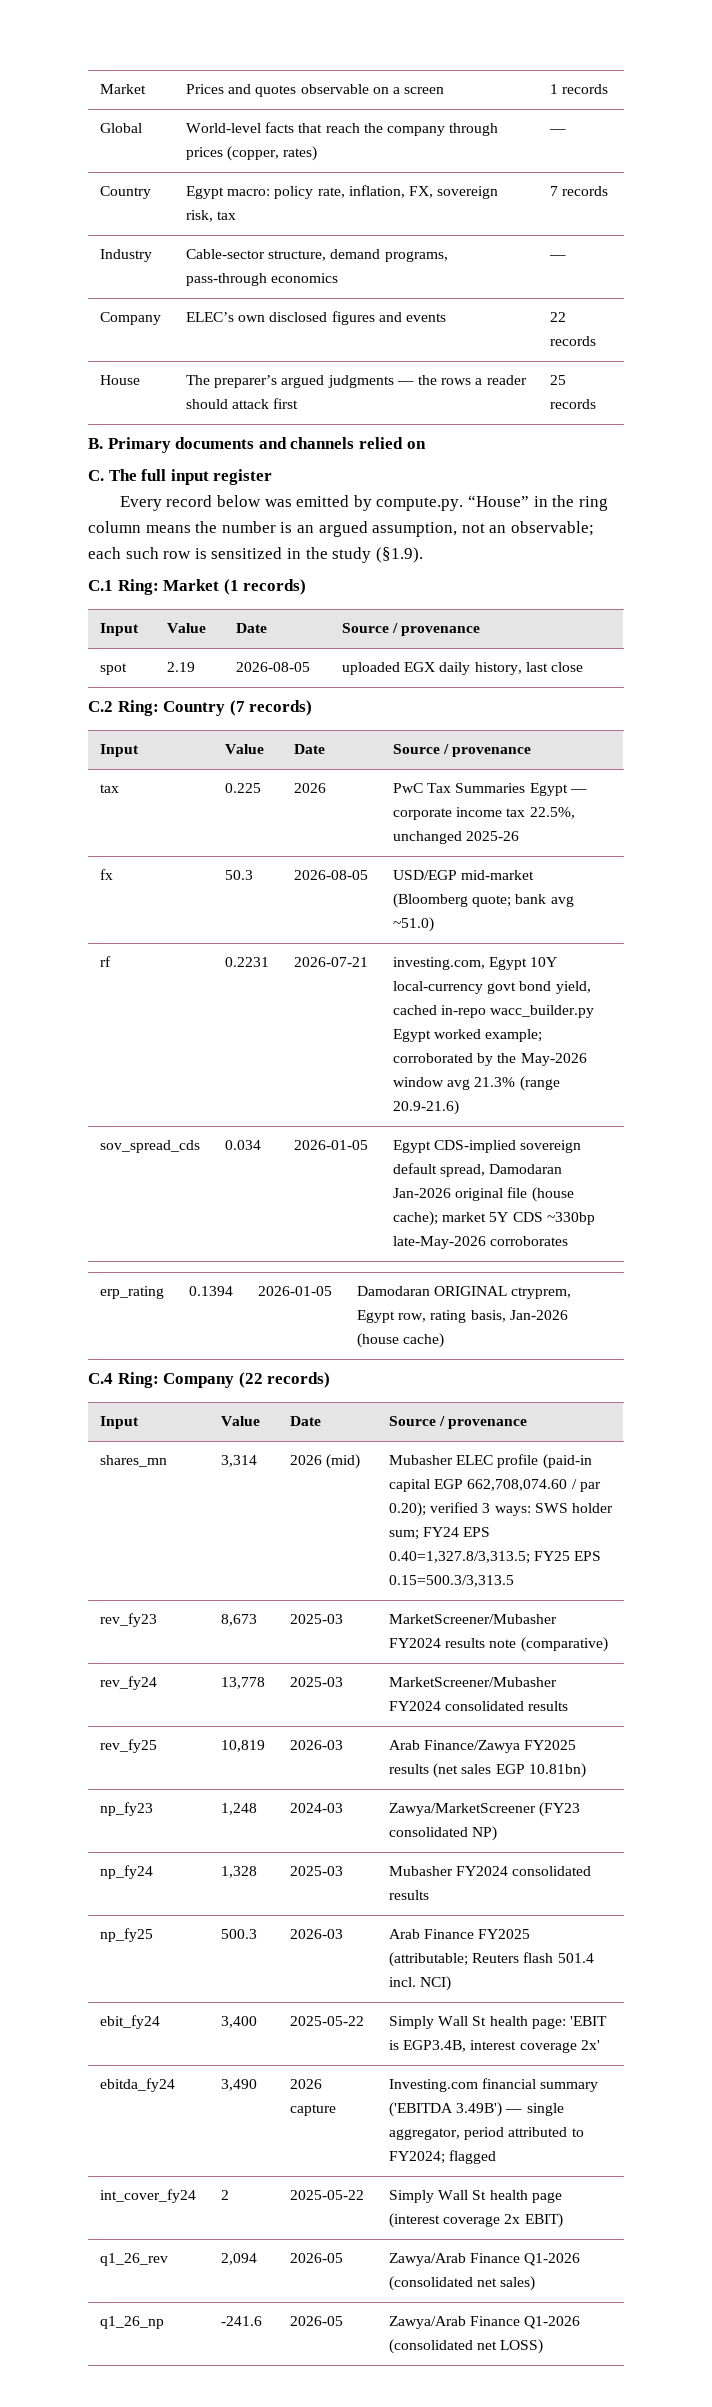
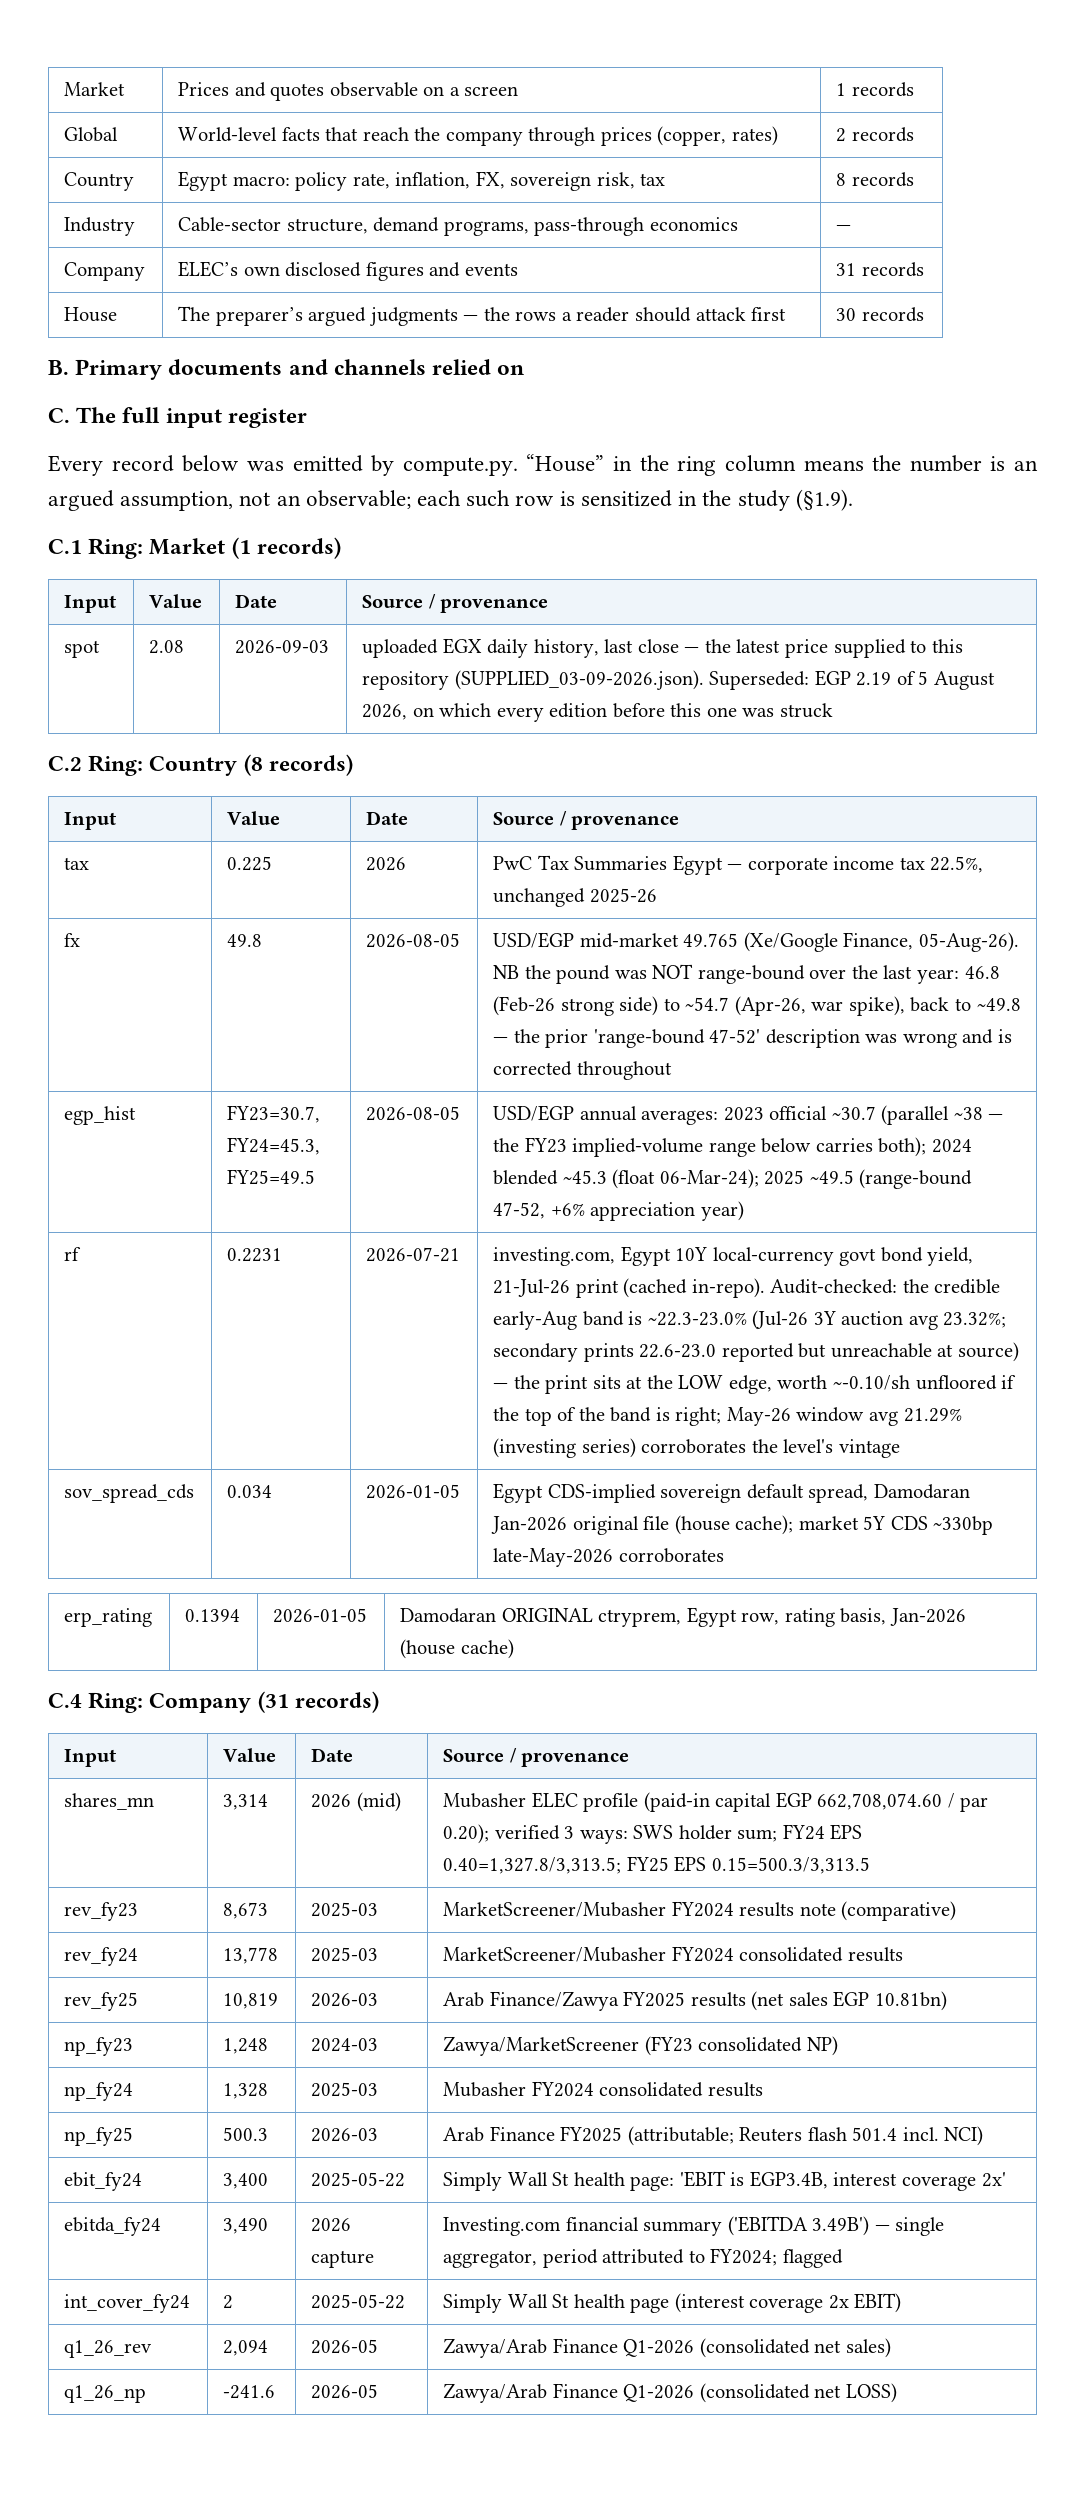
- Global | World-level facts that reach the company through prices (copper, rates) | —
+ Global | World-level facts that reach the company through prices (copper, rates) | 2 records
- Country | Egypt macro: policy rate, inflation, FX, sovereign risk, tax | 7 records
+ Country | Egypt macro: policy rate, inflation, FX, sovereign risk, tax | 8 records
- Company | ELEC’s own disclosed figures and events | 22 records
+ Company | ELEC’s own disclosed figures and events | 31 records
- House | The preparer’s argued judgments — the rows a reader should attack first | 25 records
+ House | The preparer’s argued judgments — the rows a reader should attack first | 30 records
- spot | 2.19 | 2026-08-05 | uploaded EGX daily history, last close
+ spot | 2.08 | 2026-09-03 | uploaded EGX daily history, last close — the latest price supplied to this repository (SUPPLIED_03-09-2026.json). Superseded: EGP 2.19 of 5 August 2026, on which every edition before this one was struck
- C.2 Ring: Country (7 records)
+ C.2 Ring: Country (8 records)
- 50.3
+ 49.8
- USD/EGP mid-market (Bloomberg quote; bank avg ~51.0)
+ USD/EGP mid-market 49.765 (Xe/Google Finance, 05-Aug-26). NB the pound was NOT range-bound over the last year: 46.8 (Feb-26 strong side) to ~54.7 (Apr-26, war spike), back to ~49.8 — the prior 'range-bound 47-52' description was wrong and is corrected throughout
+ egp_hist | FY23=30.7, FY24=45.3, FY25=49.5 | 2026-08-05 | USD/EGP annual averages: 2023 official ~30.7 (parallel ~38 — the FY23 implied-volume range below carries both); 2024 blended ~45.3 (float 06-Mar-24); 2025 ~49.5 (range-bound 47-52, +6% appreciation year)
- investing.com, Egypt 10Y local-currency govt bond yield, cached in-repo wacc_builder.py Egypt worked example; corroborated by the May-2026 window avg 21.3% (range 20.9-21.6)
+ investing.com, Egypt 10Y local-currency govt bond yield, 21-Jul-26 print (cached in-repo). Audit-checked: the credible early-Aug band is ~22.3-23.0% (Jul-26 3Y auction avg 23.32%; secondary prints 22.6-23.0 reported but unreachable at source) — the print sits at the LOW edge, worth ~-0.10/sh unfloored if the top of the band is right; May-26 window avg 21.29% (investing series) corroborates the level's vintage
- C.4 Ring: Company (22 records)
+ C.4 Ring: Company (31 records)

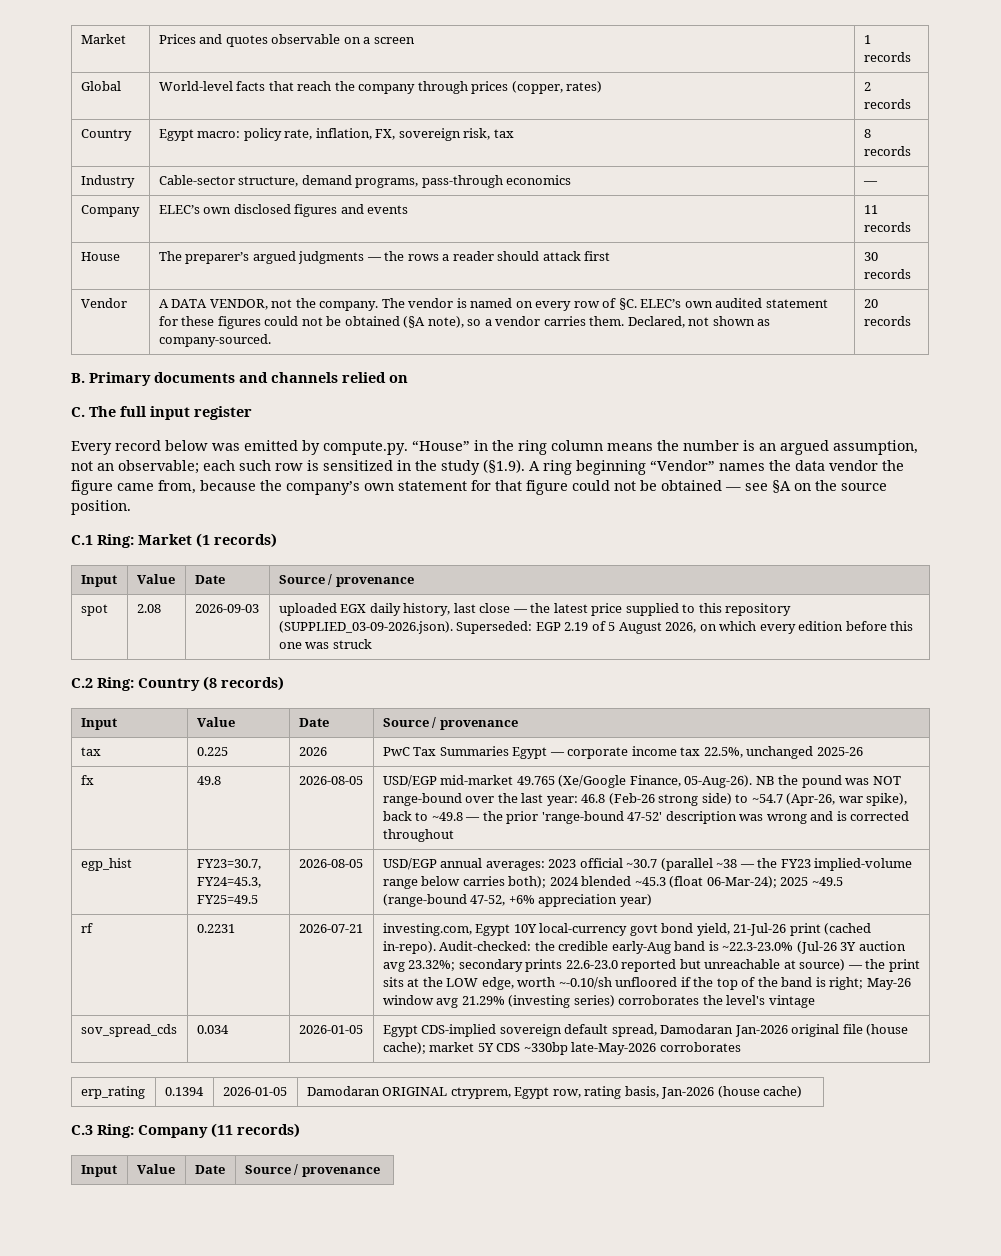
- Company | ELEC’s own disclosed figures and events | 31 records
+ Company | ELEC’s own disclosed figures and events | 11 records
+ Vendor | A DATA VENDOR, not the company. The vendor is named on every row of §C. ELEC’s own audited statement for these figures could not be obtained (§A note), so a vendor carries them. Declared, not shown as company-sourced. | 20 records
- Every record below was emitted by compute.py. “House” in the ring column means the number is an argued assumption, not an observable; each such row is sensitized in the study (§1.9).
+ Every record below was emitted by compute.py. “House” in the ring column means the number is an argued assumption, not an observable; each such row is sensitized in the study (§1.9). A ring beginning “Vendor” names the data vendor the figure came from, because the company’s own statement for that figure could not be obtained — see §A on the source position.
- C.4 Ring: Company (31 records)
+ C.3 Ring: Company (11 records)
  Input | Value | Date | Source / provenance
- shares_mn | 3,314 | 2026 (mid) | Mubasher ELEC profile (paid-in capital EGP 662,708,074.60 / par 0.20); verified 3 ways: SWS holder sum; FY24 EPS 0.40=1,327.8/3,313.5; FY25 EPS 0.15=500.3/3,313.5
- rev_fy23 | 8,673 | 2025-03 | MarketScreener/Mubasher FY2024 results note (comparative)
- rev_fy24 | 13,778 | 2025-03 | MarketScreener/Mubasher FY2024 consolidated results
- rev_fy25 | 10,819 | 2026-03 | Arab Finance/Zawya FY2025 results (net sales EGP 10.81bn)
- np_fy23 | 1,248 | 2024-03 | Zawya/MarketScreener (FY23 consolidated NP)
- np_fy24 | 1,328 | 2025-03 | Mubasher FY2024 consolidated results
- np_fy25 | 500.3 | 2026-03 | Arab Finance FY2025 (attributable; Reuters flash 501.4 incl. NCI)
- ebit_fy24 | 3,400 | 2025-05-22 | Simply Wall St health page: 'EBIT is EGP3.4B, interest coverage 2x'
- ebitda_fy24 | 3,490 | 2026 capture | Investing.com financial summary ('EBITDA 3.49B') — single aggregator, period attributed to FY2024; flagged
- int_cover_fy24 | 2 | 2025-05-22 | Simply Wall St health page (interest coverage 2x EBIT)
- q1_26_rev | 2,094 | 2026-05 | Zawya/Arab Finance Q1-2026 (consolidated net sales)
- q1_26_np | -241.6 | 2026-05 | Zawya/Arab Finance Q1-2026 (consolidated net LOSS)

